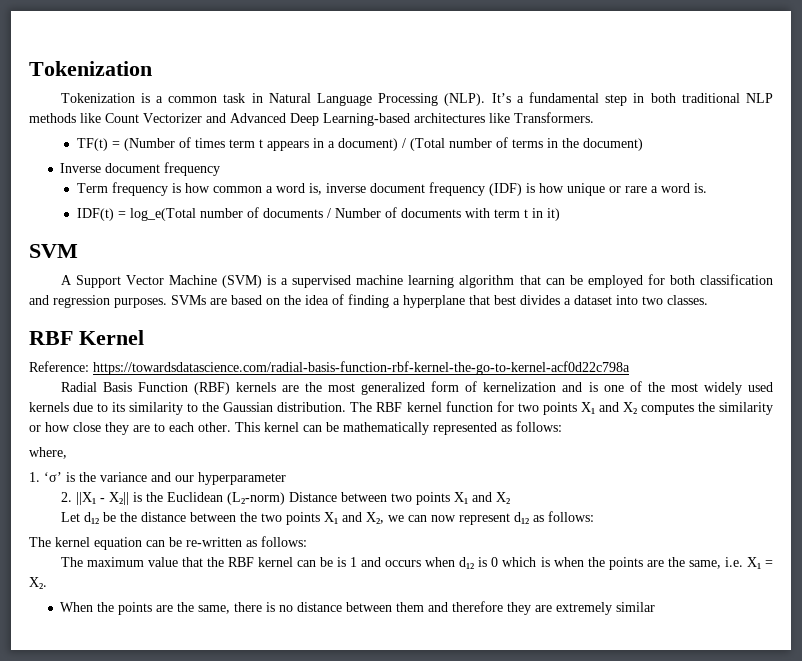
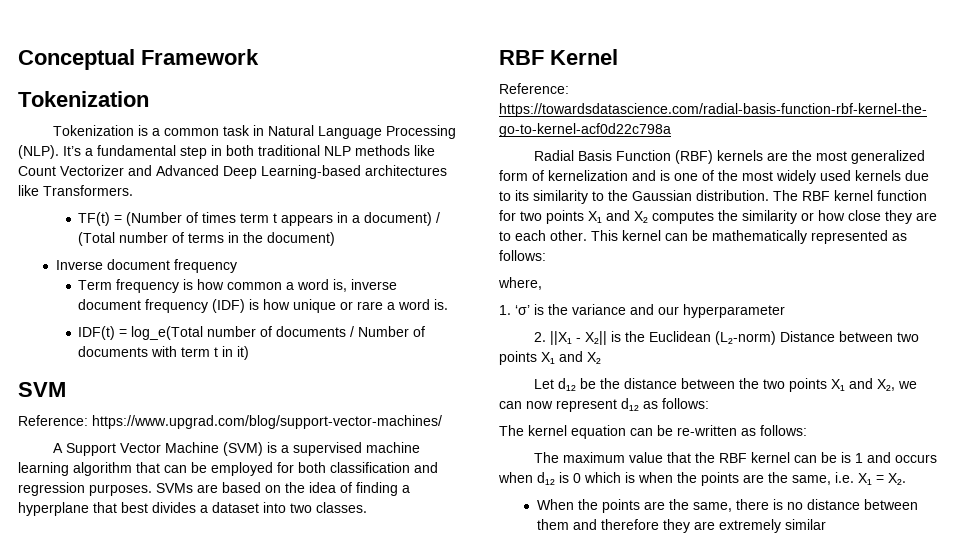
+ Conceptual Framework
+ Reference: https://www.upgrad.com/blog/support-vector-machines/

